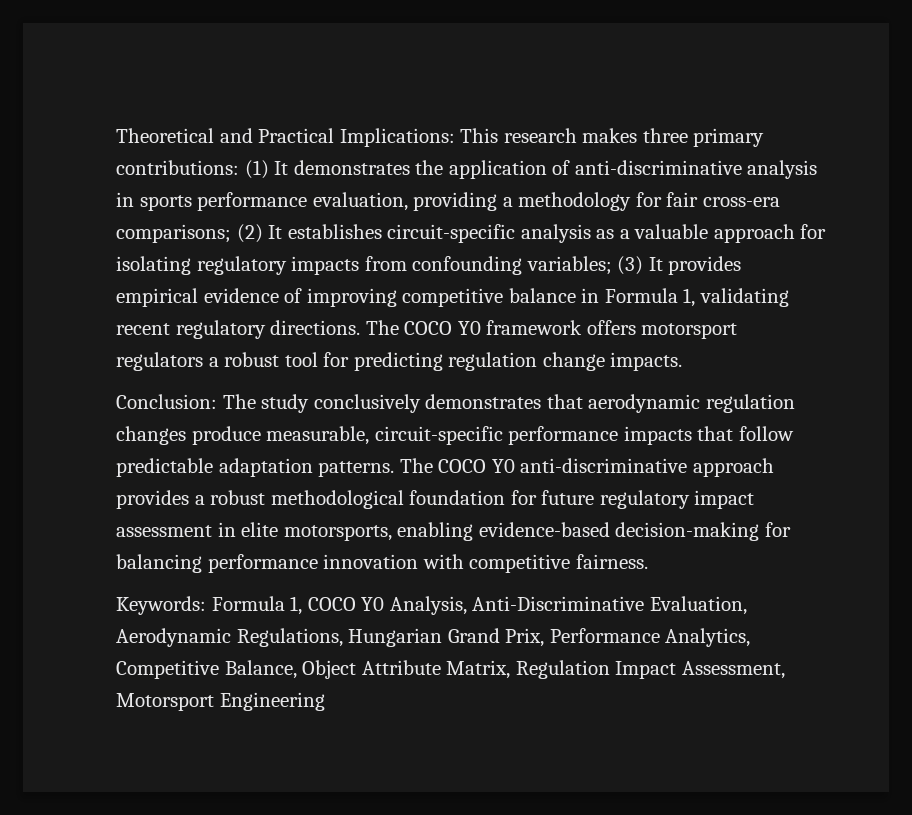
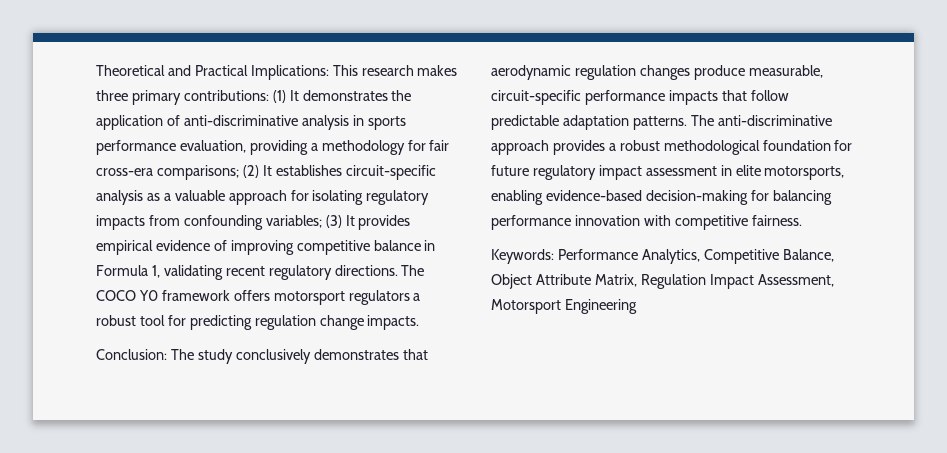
- The COCO Y0 anti-discriminative approach provides a robust methodological foundation for future regulatory impact assessment in elite motorsports, enabling evidence-based decision-making for balancing performance innovation with competitive fairness.
+ The anti-discriminative approach provides a robust methodological foundation for future regulatory impact assessment in elite motorsports, enabling evidence-based decision-making for balancing performance innovation with competitive fairness.
- Keywords: Formula 1, COCO Y0 Analysis, Anti-Discriminative Evaluation, Aerodynamic Regulations, Hungarian Grand Prix, Performance Analytics, Competitive Balance, Object Attribute Matrix, Regulation Impact Assessment, Motorsport Engineering
+ Keywords: Performance Analytics, Competitive Balance, Object Attribute Matrix, Regulation Impact Assessment, Motorsport Engineering

